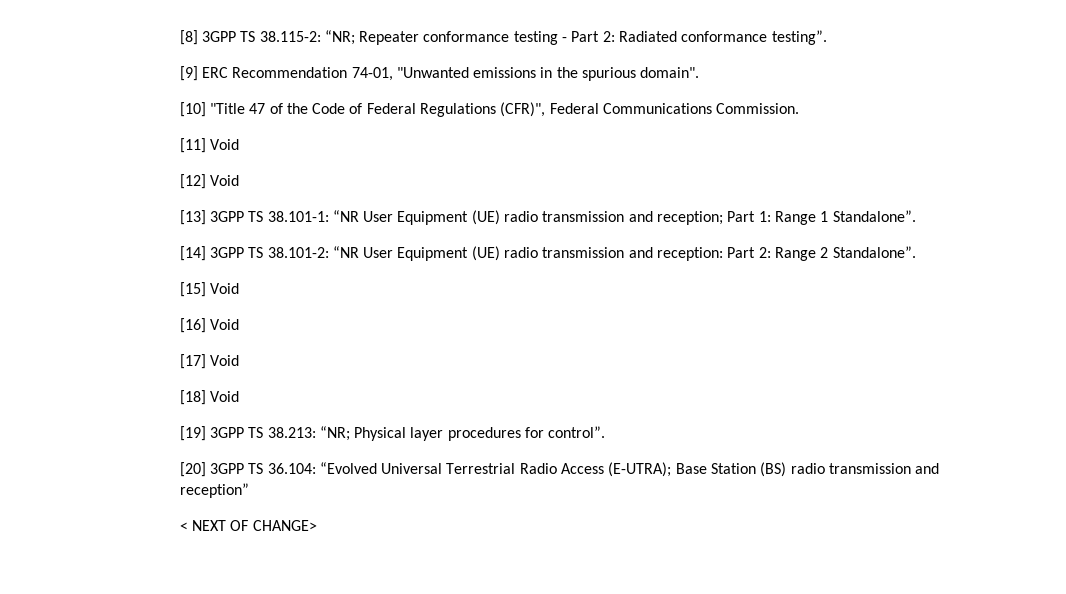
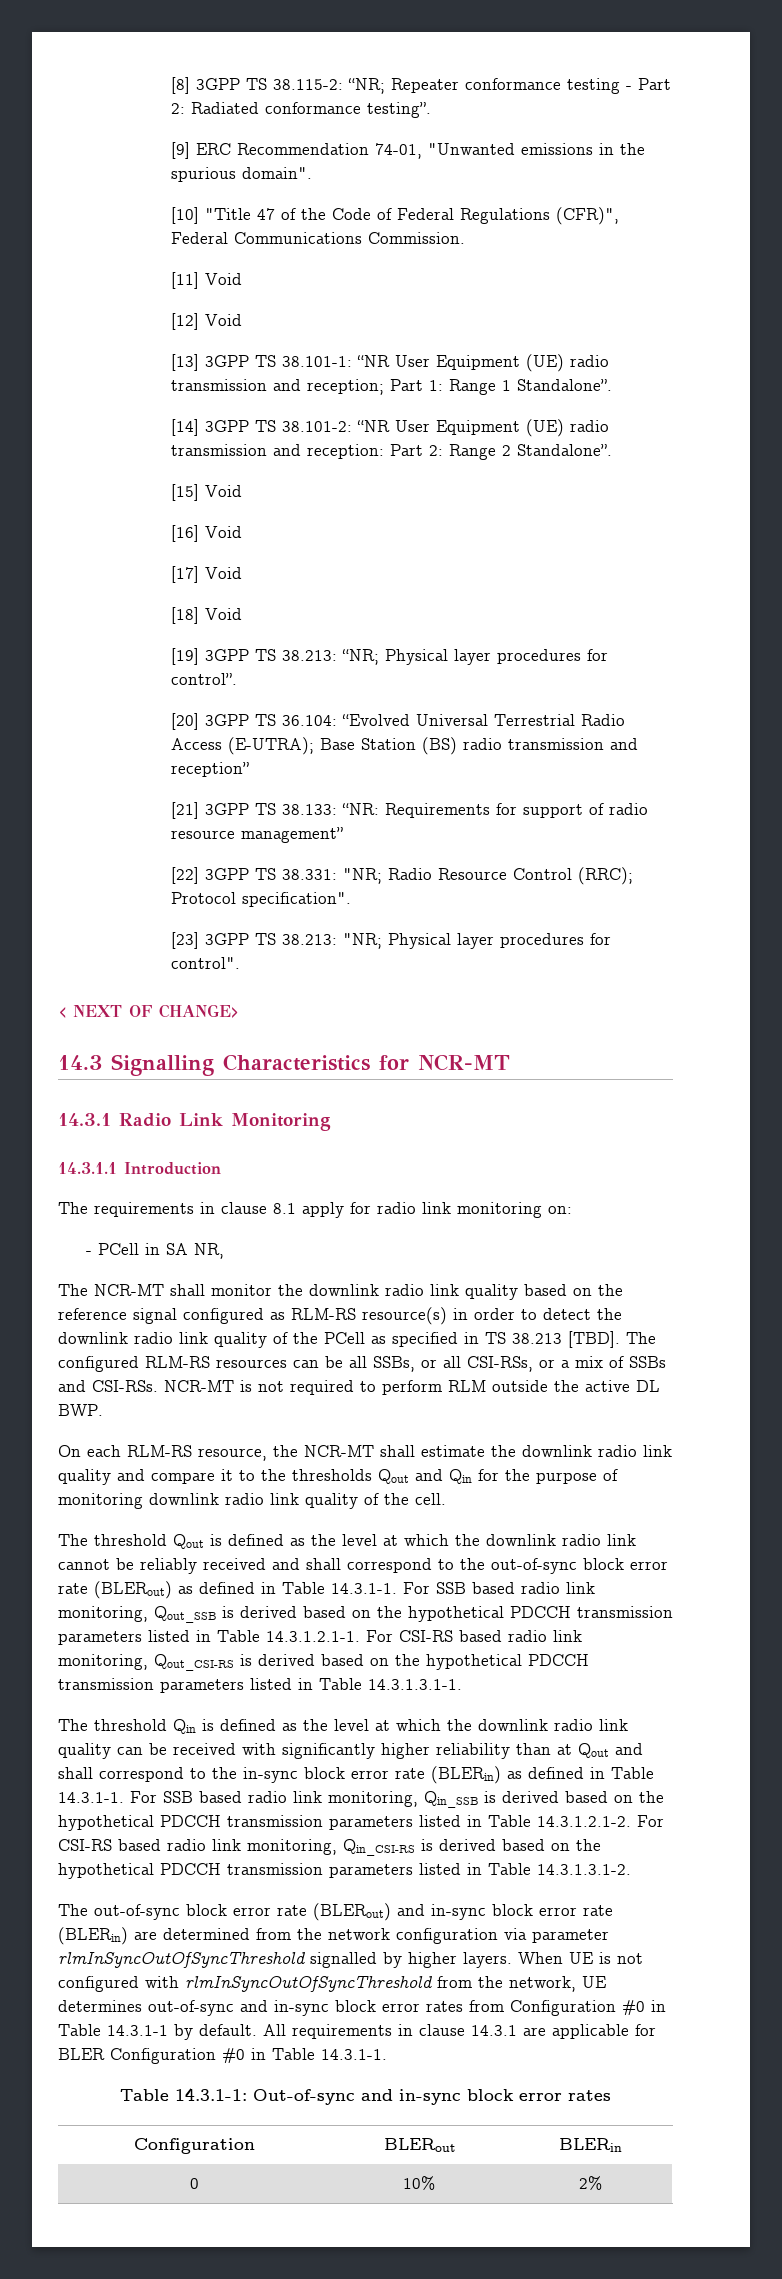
+ [21] 3GPP TS 38.133: “NR: Requirements for support of radio resource management”
+ [22] 3GPP TS 38.331: "NR; Radio Resource Control (RRC); Protocol specification".
+ [23] 3GPP TS 38.213: "NR; Physical layer procedures for control".
  < NEXT OF CHANGE>
+ 14.3 Signalling Characteristics for NCR-MT
+ 14.3.1 Radio Link Monitoring
+ 14.3.1.1 Introduction
+ The requirements in clause 8.1 apply for radio link monitoring on:
+ - PCell in SA NR,
+ The NCR-MT shall monitor the downlink radio link quality based on the reference signal configured as RLM-RS resource(s) in order to detect the downlink radio link quality of the PCell as specified in TS 38.213 [TBD]. The configured RLM-RS resources can be all SSBs, or all CSI-RSs, or a mix of SSBs and CSI-RSs. NCR-MT is not required to perform RLM outside the active DL BWP.
+ On each RLM-RS resource, the NCR-MT shall estimate the downlink radio link quality and compare it to the thresholds Qout and Qin for the purpose of monitoring downlink radio link quality of the cell.
+ The threshold Qout is defined as the level at which the downlink radio link cannot be reliably received and shall correspond to the out-of-sync block error rate (BLERout) as defined in Table 14.3.1-1. For SSB based radio link monitoring, Qout_SSB is derived based on the hypothetical PDCCH transmission parameters listed in Table 14.3.1.2.1-1. For CSI-RS based radio link monitoring, Qout_CSI-RS is derived based on the hypothetical PDCCH transmission parameters listed in Table 14.3.1.3.1-1.
+ The threshold Qin is defined as the level at which the downlink radio link quality can be received with significantly higher reliability than at Qout and shall correspond to the in-sync block error rate (BLERin) as defined in Table 14.3.1-1. For SSB based radio link monitoring, Qin_SSB is derived based on the hypothetical PDCCH transmission parameters listed in Table 14.3.1.2.1-2. For CSI-RS based radio link monitoring, Qin_CSI-RS is derived based on the hypothetical PDCCH transmission parameters listed in Table 14.3.1.3.1-2.
+ The out-of-sync block error rate (BLERout) and in-sync block error rate (BLERin) are determined from the network configuration via parameter rlmInSyncOutOfSyncThreshold signalled by higher layers. When UE is not configured with rlmInSyncOutOfSyncThreshold from the network, UE determines out-of-sync and in-sync block error rates from Configuration #0 in Table 14.3.1-1 by default. All requirements in clause 14.3.1 are applicable for BLER Configuration #0 in Table 14.3.1-1.
+ Table 14.3.1-1: Out-of-sync and in-sync block error rates
+ Configuration | BLERout | BLERin
+ 0 | 10% | 2%

